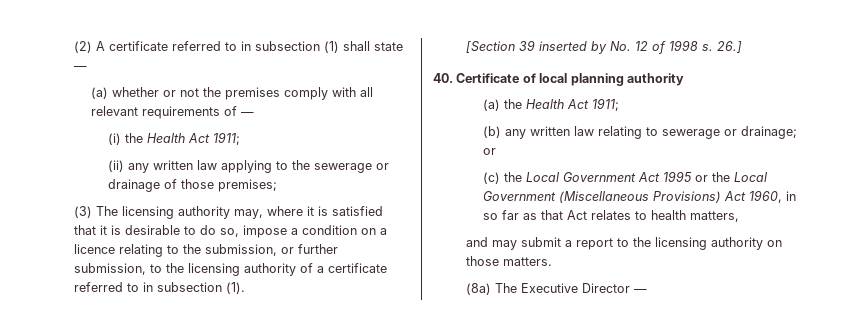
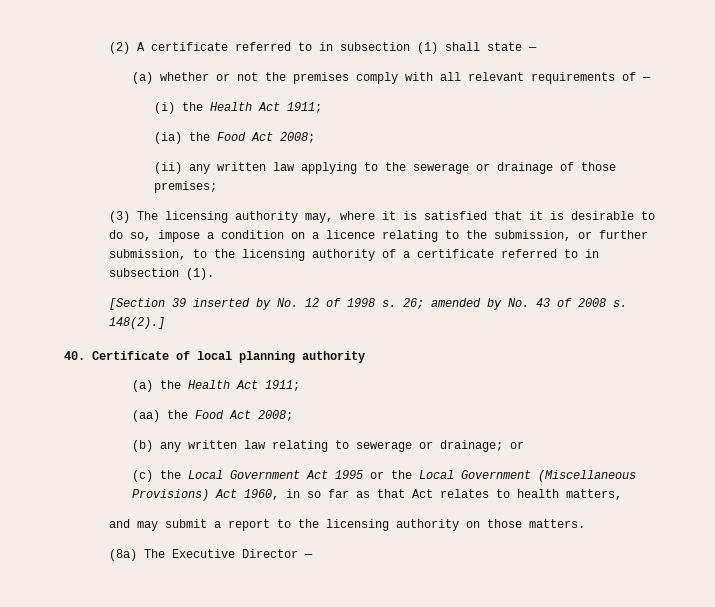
+ (ia) the Food Act 2008;
- 26.]
+ 26; amended by No. 43 of 2008 s. 148(2).]
+ (aa) the Food Act 2008;

